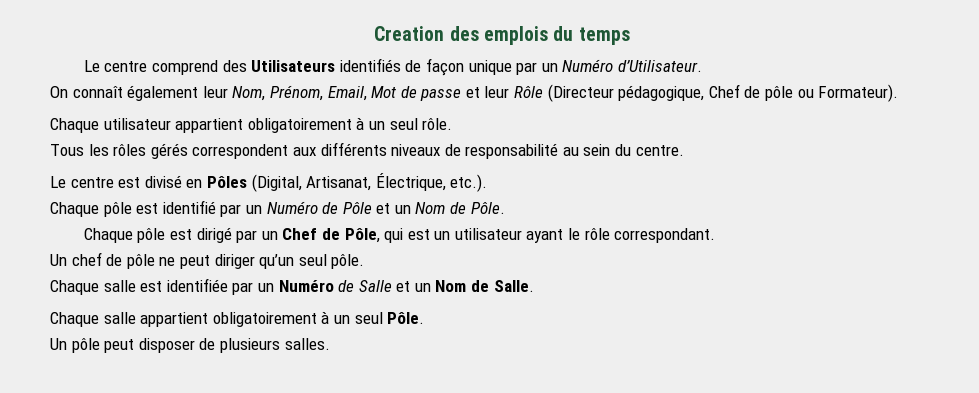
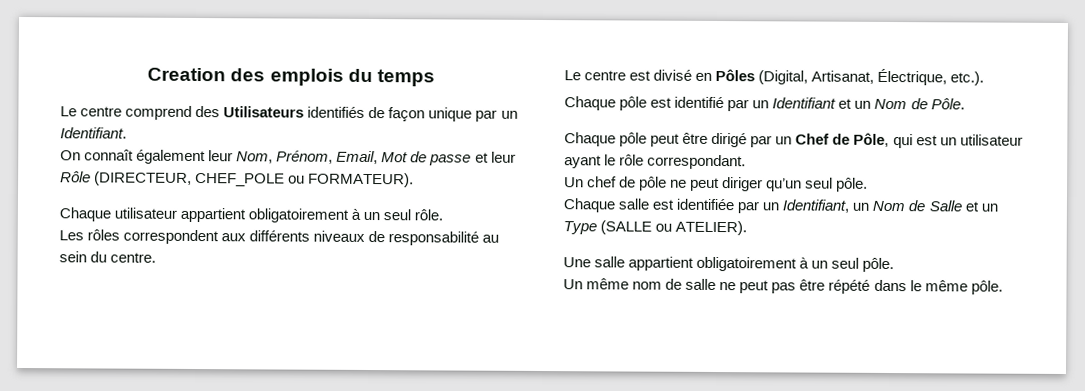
- Le centre comprend des Utilisateurs identifiés de façon unique par un Numéro d’Utilisateur.
+ Le centre comprend des Utilisateurs identifiés de façon unique par un Identifiant.
- On connaît également leur Nom, Prénom, Email, Mot de passe et leur Rôle (Directeur pédagogique, Chef de pôle ou Formateur).
+ On connaît également leur Nom, Prénom, Email, Mot de passe et leur Rôle (DIRECTEUR, CHEF_POLE ou FORMATEUR).
- Tous les rôles gérés correspondent aux différents niveaux de responsabilité au sein du centre.
+ Les rôles correspondent aux différents niveaux de responsabilité au sein du centre.
- Chaque pôle est identifié par un Numéro de Pôle et un Nom de Pôle.
+ Chaque pôle est identifié par un Identifiant et un Nom de Pôle.
- Chaque pôle est dirigé par un Chef de Pôle, qui est un utilisateur ayant le rôle correspondant.
+ Chaque pôle peut être dirigé par un Chef de Pôle, qui est un utilisateur ayant le rôle correspondant.
- Chaque salle est identifiée par un Numéro de Salle et un Nom de Salle.
- Chaque salle appartient obligatoirement à un seul Pôle.
- Un pôle peut disposer de plusieurs salles.
+ Chaque salle est identifiée par un Identifiant, un Nom de Salle et un Type (SALLE ou ATELIER).
+ Une salle appartient obligatoirement à un seul pôle.
+ Un même nom de salle ne peut pas être répété dans le même pôle.

